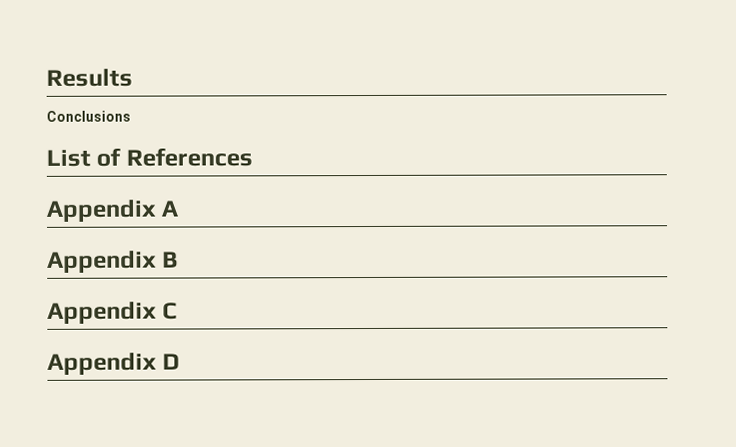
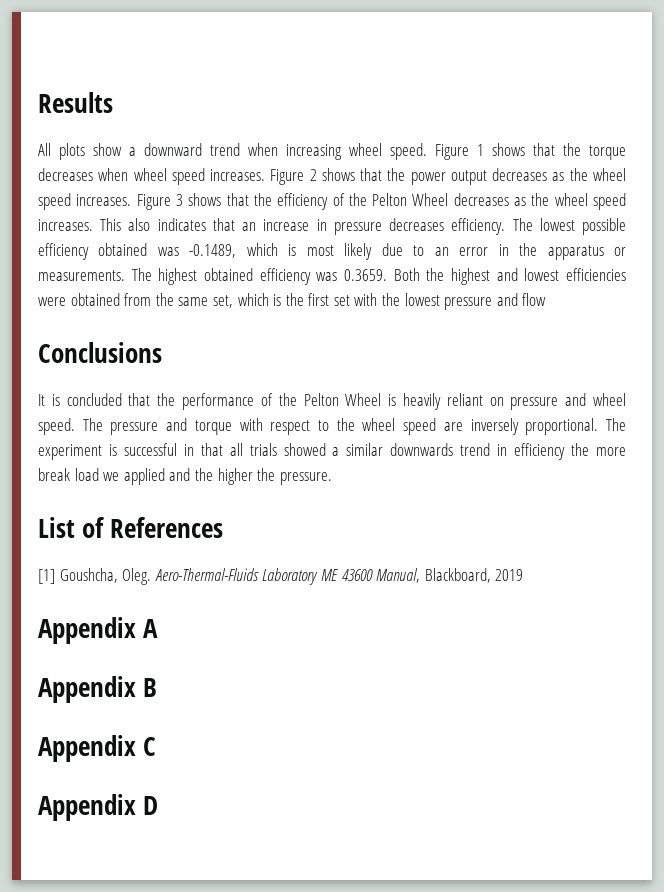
+ All plots show a downward trend when increasing wheel speed. Figure 1 shows that the torque decreases when wheel speed increases. Figure 2 shows that the power output decreases as the wheel speed increases. Figure 3 shows that the efficiency of the Pelton Wheel decreases as the wheel speed increases. This also indicates that an increase in pressure decreases efficiency. The lowest possible efficiency obtained was -0.1489, which is most likely due to an error in the apparatus or measurements. The highest obtained efficiency was 0.3659. Both the highest and lowest efficiencies were obtained from the same set, which is the first set with the lowest pressure and flow
  Conclusions
+ It is concluded that the performance of the Pelton Wheel is heavily reliant on pressure and wheel speed. The pressure and torque with respect to the wheel speed are inversely proportional. The experiment is successful in that all trials showed a similar downwards trend in efficiency the more break load we applied and the higher the pressure.
  List of References
+ [1] Goushcha, Oleg. Aero-Thermal-Fluids Laboratory ME 43600 Manual, Blackboard, 2019

